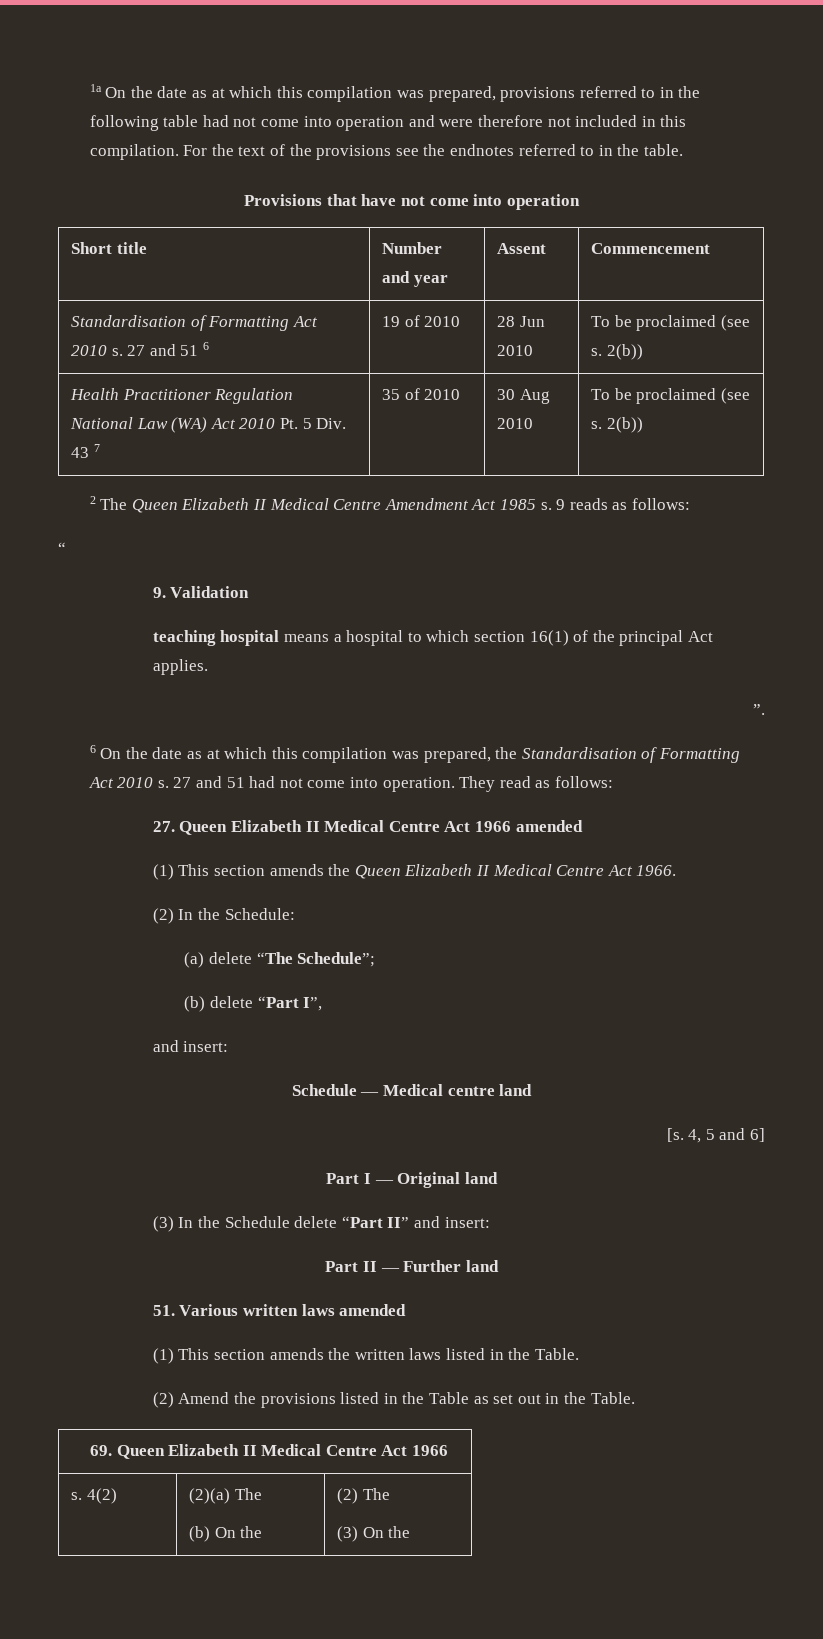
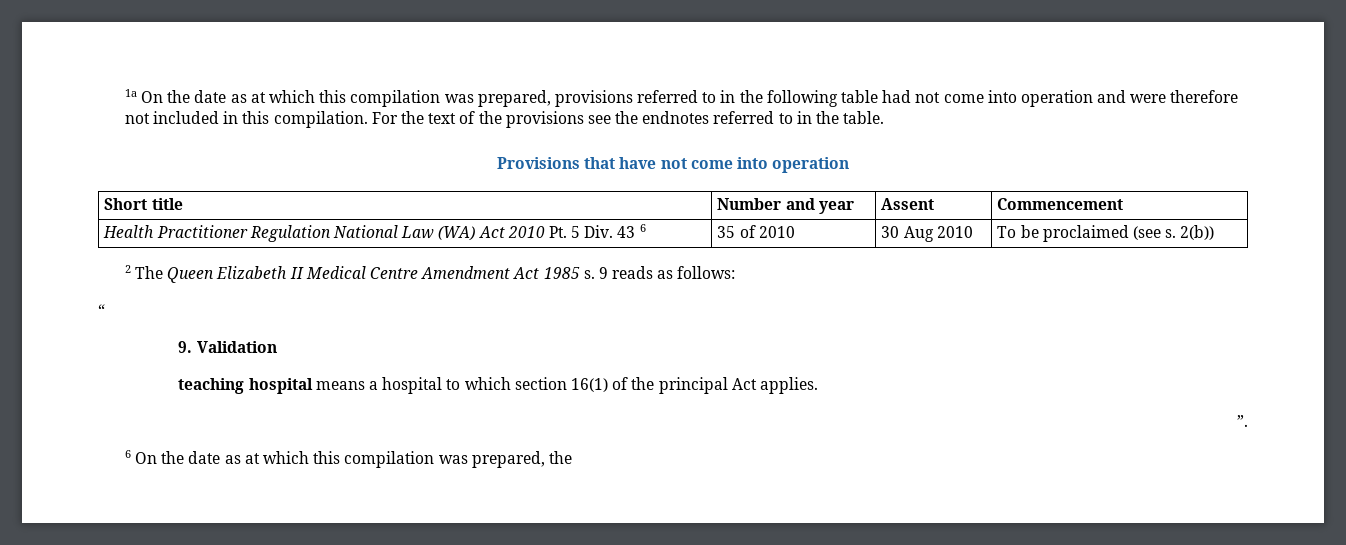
- Standardisation of Formatting Act 2010 s. 27 and 51 6 | 19 of 2010 | 28 Jun 2010 | To be proclaimed (see s. 2(b))
- Health Practitioner Regulation National Law (WA) Act 2010 Pt. 5 Div. 43 7 | 35 of 2010 | 30 Aug 2010 | To be proclaimed (see s. 2(b))
+ Health Practitioner Regulation National Law (WA) Act 2010 Pt. 5 Div. 43 6 | 35 of 2010 | 30 Aug 2010 | To be proclaimed (see s. 2(b))
- 6 On the date as at which this compilation was prepared, the Standardisation of Formatting Act 2010 s. 27 and 51 had not come into operation. They read as follows:
- 27. Queen Elizabeth II Medical Centre Act 1966 amended
- (1) This section amends the Queen Elizabeth II Medical Centre Act 1966.
- (2) In the Schedule:
- (a) delete “The Schedule”;
- (b) delete “Part I”,
- and insert:
- Schedule — Medical centre land
- [s. 4, 5 and 6]
- Part I — Original land
- (3) In the Schedule delete “Part II” and insert:
- Part II — Further land
- 51. Various written laws amended
- (1) This section amends the written laws listed in the Table.
- (2) Amend the provisions listed in the Table as set out in the Table.
- 69. Queen Elizabeth II Medical Centre Act 1966
- s. 4(2) | (2)(a) The
- (b) On the | (2) The
- (3) On the
+ 6 On the date as at which this compilation was prepared, the

